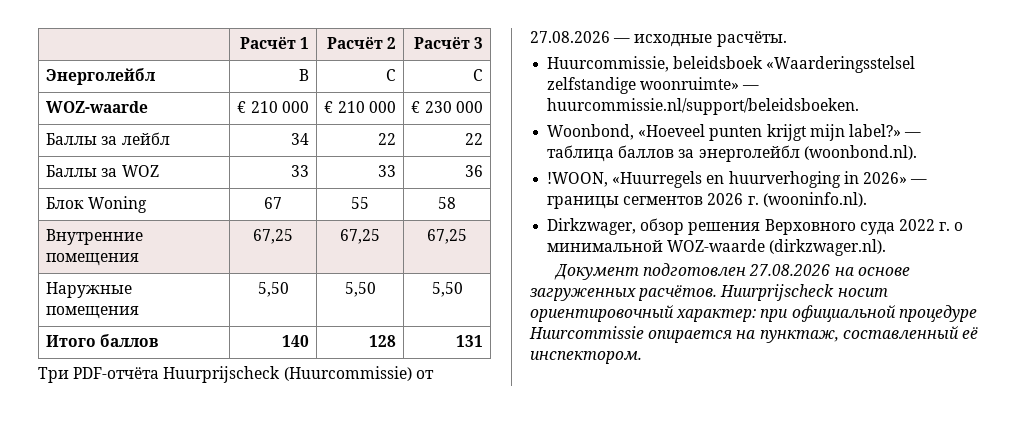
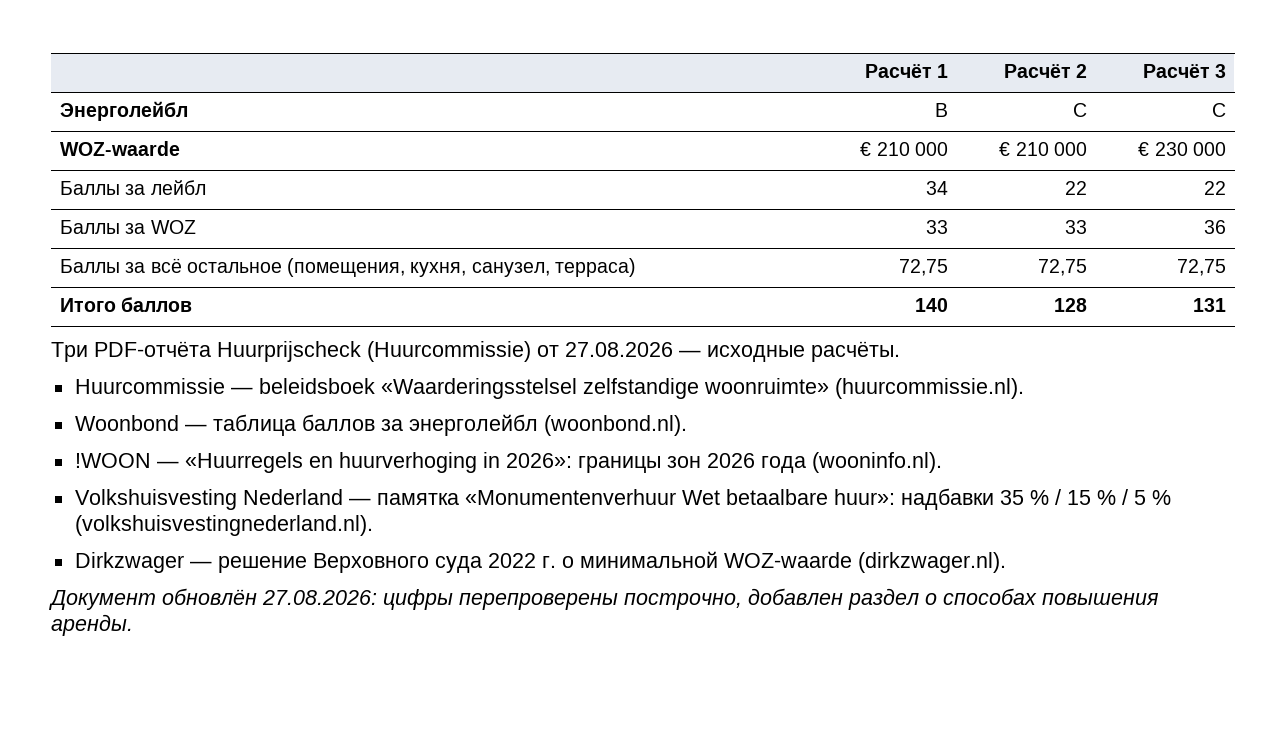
- Блок Woning | 67 | 55 | 58
- Внутренние помещения | 67,25 | 67,25 | 67,25
- Наружные помещения | 5,50 | 5,50 | 5,50
+ Баллы за всё остальное (помещения, кухня, санузел, терраса) | 72,75 | 72,75 | 72,75
- Huurcommissie, beleidsboek «Waarderingsstelsel zelfstandige woonruimte» — huurcommissie.nl/support/beleidsboeken.
- Woonbond, «Hoeveel punten krijgt mijn label?» — таблица баллов за энерголейбл (woonbond.nl).
+ Huurcommissie — beleidsboek «Waarderingsstelsel zelfstandige woonruimte» (huurcommissie.nl).
+ Woonbond — таблица баллов за энерголейбл (woonbond.nl).
- !WOON, «Huurregels en huurverhoging in 2026» — границы сегментов 2026 г. (wooninfo.nl).
- Dirkzwager, обзор решения Верховного суда 2022 г. о минимальной WOZ-waarde (dirkzwager.nl).
+ !WOON — «Huurregels en huurverhoging in 2026»: границы зон 2026 года (wooninfo.nl).
+ Volkshuisvesting Nederland — памятка «Monumentenverhuur Wet betaalbare huur»: надбавки 35 % / 15 % / 5 % (volkshuisvestingnederland.nl).
+ Dirkzwager — решение Верховного суда 2022 г. о минимальной WOZ-waarde (dirkzwager.nl).
- Документ подготовлен 27.08.2026 на основе загруженных расчётов. Huurprijscheck носит ориентировочный характер: при официальной процедуре Huurcommissie опирается на пунктаж, составленный её инспектором.
+ Документ обновлён 27.08.2026: цифры перепроверены построчно, добавлен раздел о способах повышения аренды.

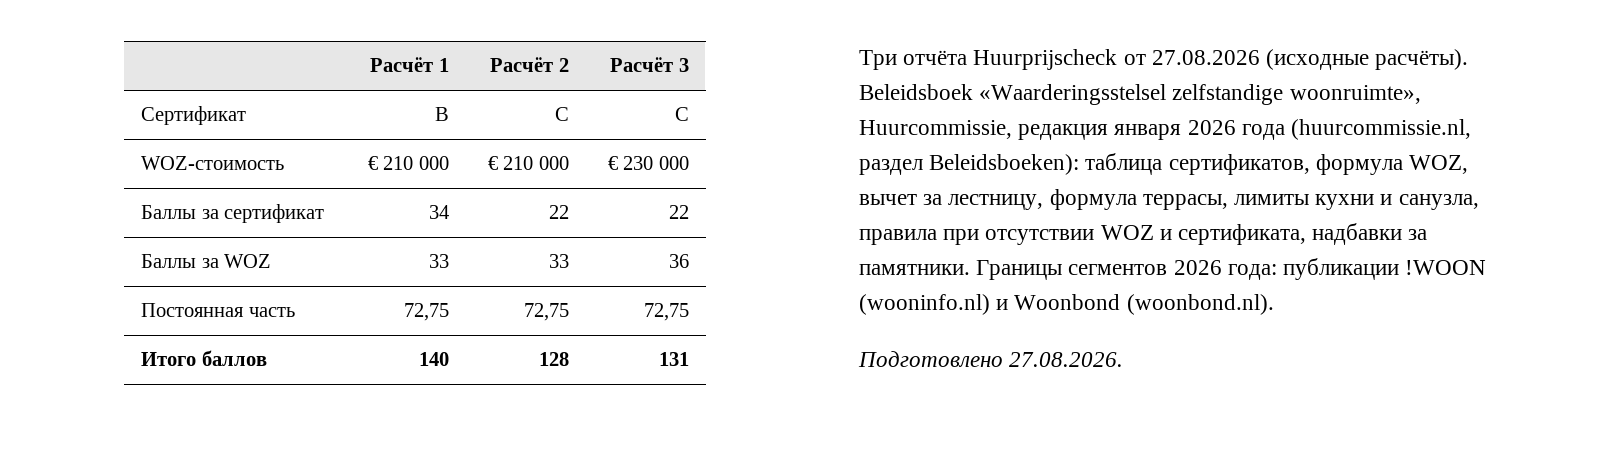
- Энерголейбл | B | C | C
+ Сертификат | B | C | C
- WOZ-waarde | € 210 000 | € 210 000 | € 230 000
+ WOZ-стоимость | € 210 000 | € 210 000 | € 230 000
- Баллы за лейбл | 34 | 22 | 22
+ Баллы за сертификат | 34 | 22 | 22
- Баллы за всё остальное (помещения, кухня, санузел, терраса) | 72,75 | 72,75 | 72,75
+ Постоянная часть | 72,75 | 72,75 | 72,75
- Три PDF-отчёта Huurprijscheck (Huurcommissie) от 27.08.2026 — исходные расчёты.
- Huurcommissie — beleidsboek «Waarderingsstelsel zelfstandige woonruimte» (huurcommissie.nl).
- Woonbond — таблица баллов за энерголейбл (woonbond.nl).
- !WOON — «Huurregels en huurverhoging in 2026»: границы зон 2026 года (wooninfo.nl).
- Volkshuisvesting Nederland — памятка «Monumentenverhuur Wet betaalbare huur»: надбавки 35 % / 15 % / 5 % (volkshuisvestingnederland.nl).
- Dirkzwager — решение Верховного суда 2022 г. о минимальной WOZ-waarde (dirkzwager.nl).
- Документ обновлён 27.08.2026: цифры перепроверены построчно, добавлен раздел о способах повышения аренды.
+ Три отчёта Huurprijscheck от 27.08.2026 (исходные расчёты). Beleidsboek «Waarderingsstelsel zelfstandige woonruimte», Huurcommissie, редакция января 2026 года (huurcommissie.nl, раздел Beleidsboeken): таблица сертификатов, формула WOZ, вычет за лестницу, формула террасы, лимиты кухни и санузла, правила при отсутствии WOZ и сертификата, надбавки за памятники. Границы сегментов 2026 года: публикации !WOON (wooninfo.nl) и Woonbond (woonbond.nl).
+ Подготовлено 27.08.2026.

